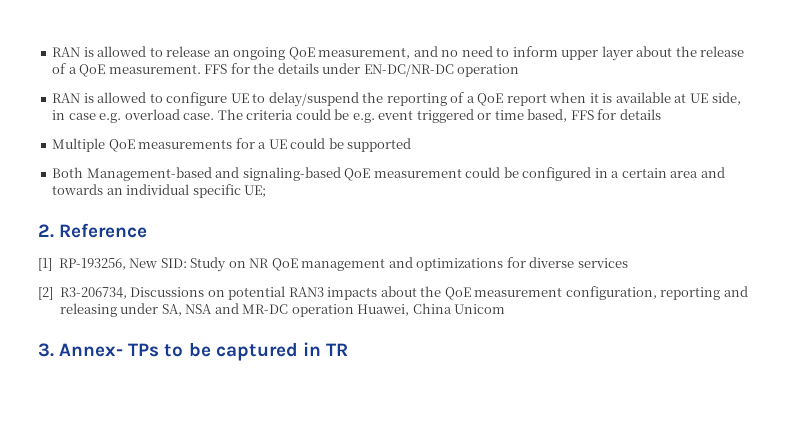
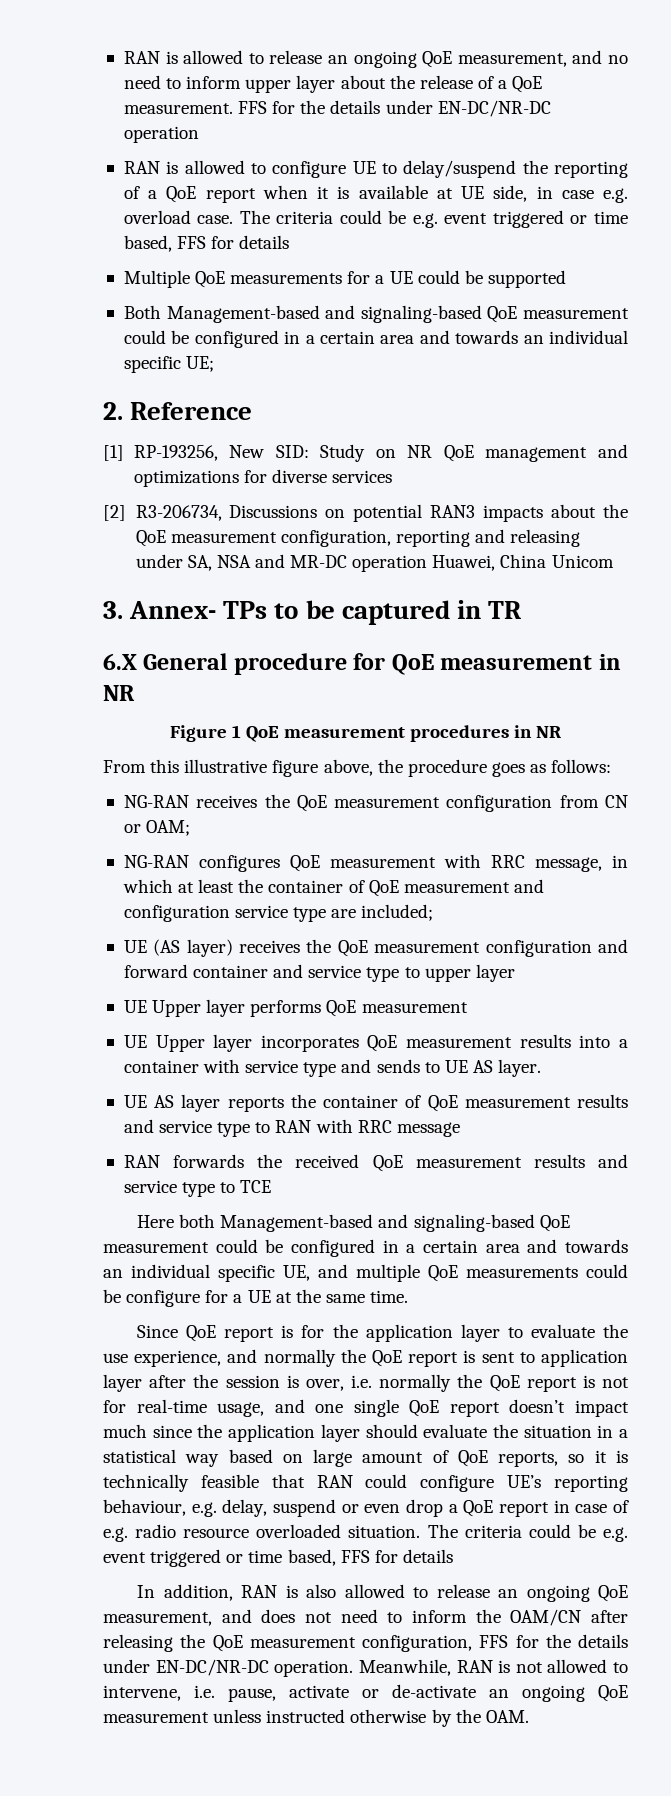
+ 6.X General procedure for QoE measurement in NR
+ Figure 1 QoE measurement procedures in NR
+ From this illustrative figure above, the procedure goes as follows:
+ NG-RAN receives the QoE measurement configuration from CN or OAM;
+ NG-RAN configures QoE measurement with RRC message, in which at least the container of QoE measurement and configuration service type are included;
+ UE (AS layer) receives the QoE measurement configuration and forward container and service type to upper layer
+ UE Upper layer performs QoE measurement
+ UE Upper layer incorporates QoE measurement results into a container with service type and sends to UE AS layer.
+ UE AS layer reports the container of QoE measurement results and service type to RAN with RRC message
+ RAN forwards the received QoE measurement results and service type to TCE
+ Here both Management-based and signaling-based QoE measurement could be configured in a certain area and towards an individual specific UE, and multiple QoE measurements could be configure for a UE at the same time.
+ Since QoE report is for the application layer to evaluate the use experience, and normally the QoE report is sent to application layer after the session is over, i.e. normally the QoE report is not for real-time usage, and one single QoE report doesn’t impact much since the application layer should evaluate the situation in a statistical way based on large amount of QoE reports, so it is technically feasible that RAN could configure UE’s reporting behaviour, e.g. delay, suspend or even drop a QoE report in case of e.g. radio resource overloaded situation. The criteria could be e.g. event triggered or time based, FFS for details
+ In addition, RAN is also allowed to release an ongoing QoE measurement, and does not need to inform the OAM/CN after releasing the QoE measurement configuration, FFS for the details under EN-DC/NR-DC operation. Meanwhile, RAN is not allowed to intervene, i.e. pause, activate or de-activate an ongoing QoE measurement unless instructed otherwise by the OAM.

